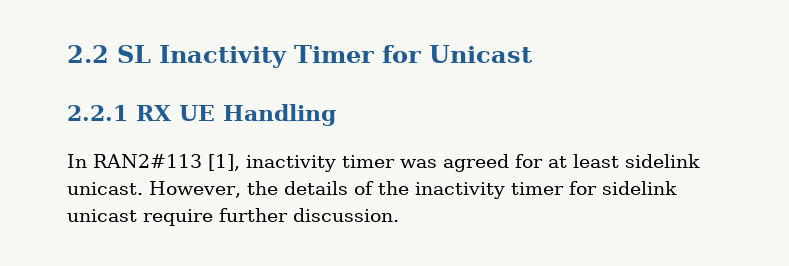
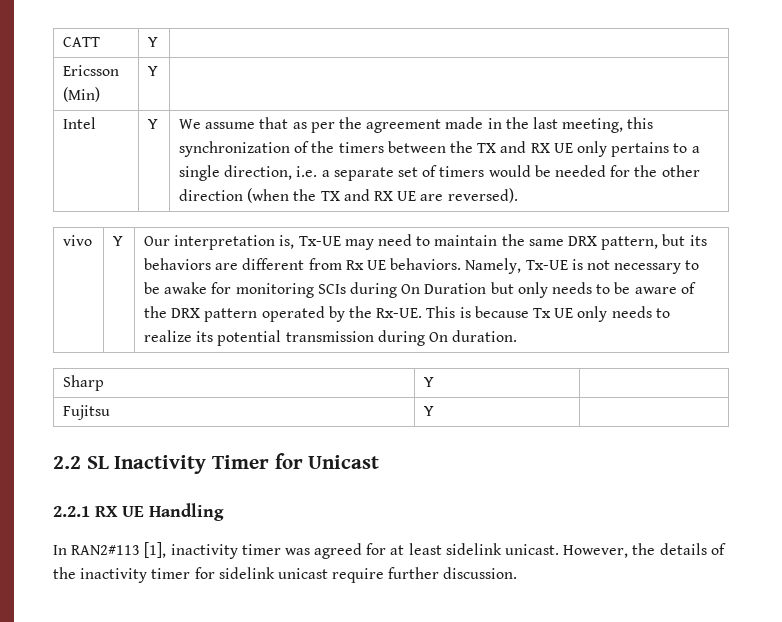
+ CATT | Y |
+ Ericsson (Min) | Y |
+ Intel | Y | We assume that as per the agreement made in the last meeting, this synchronization of the timers between the TX and RX UE only pertains to a single direction, i.e. a separate set of timers would be needed for the other direction (when the TX and RX UE are reversed).
+ vivo | Y | Our interpretation is, Tx-UE may need to maintain the same DRX pattern, but its behaviors are different from Rx UE behaviors. Namely, Tx-UE is not necessary to be awake for monitoring SCIs during On Duration but only needs to be aware of the DRX pattern operated by the Rx-UE. This is because Tx UE only needs to realize its potential transmission during On duration.
+ Sharp | Y |
+ Fujitsu | Y |

